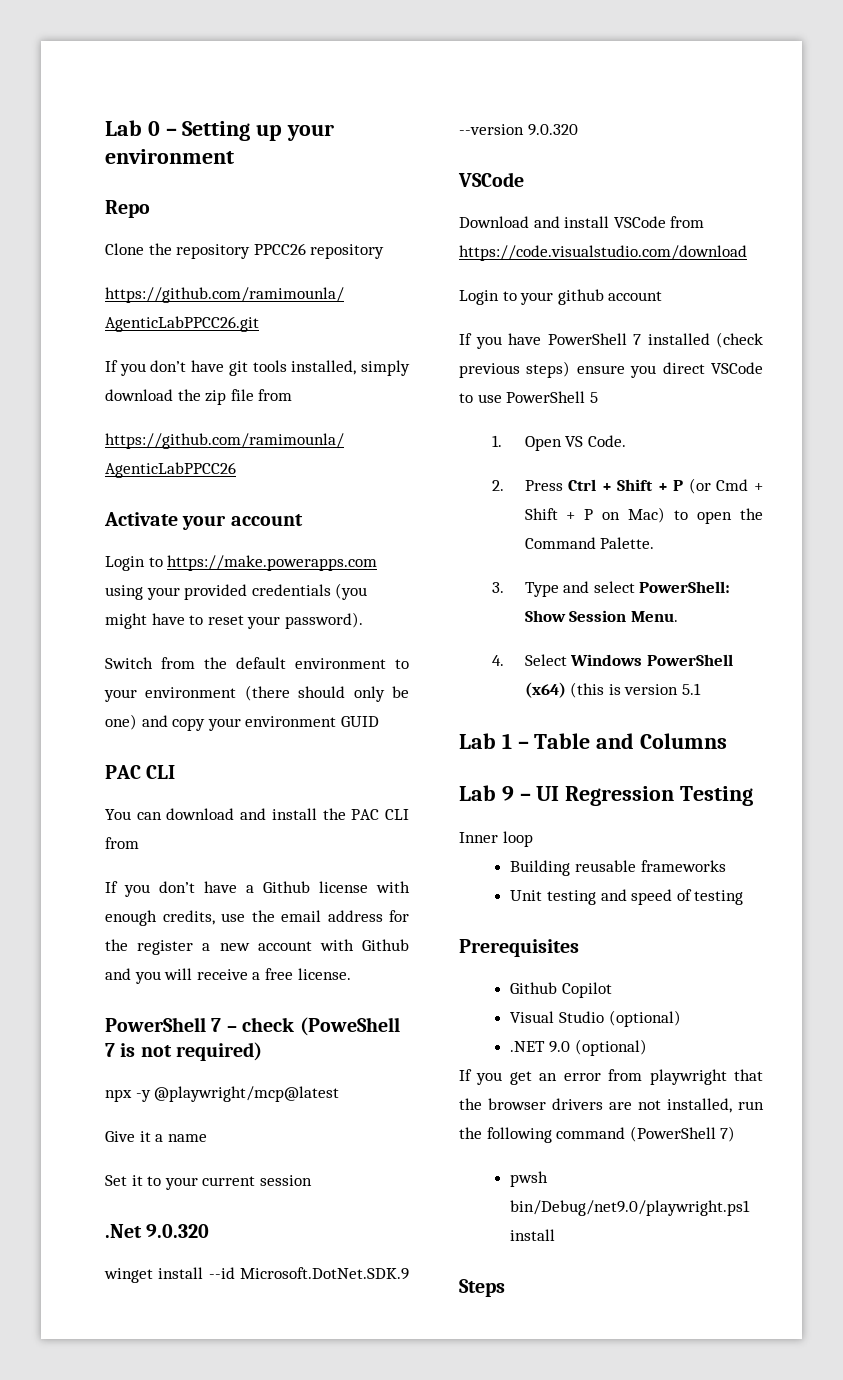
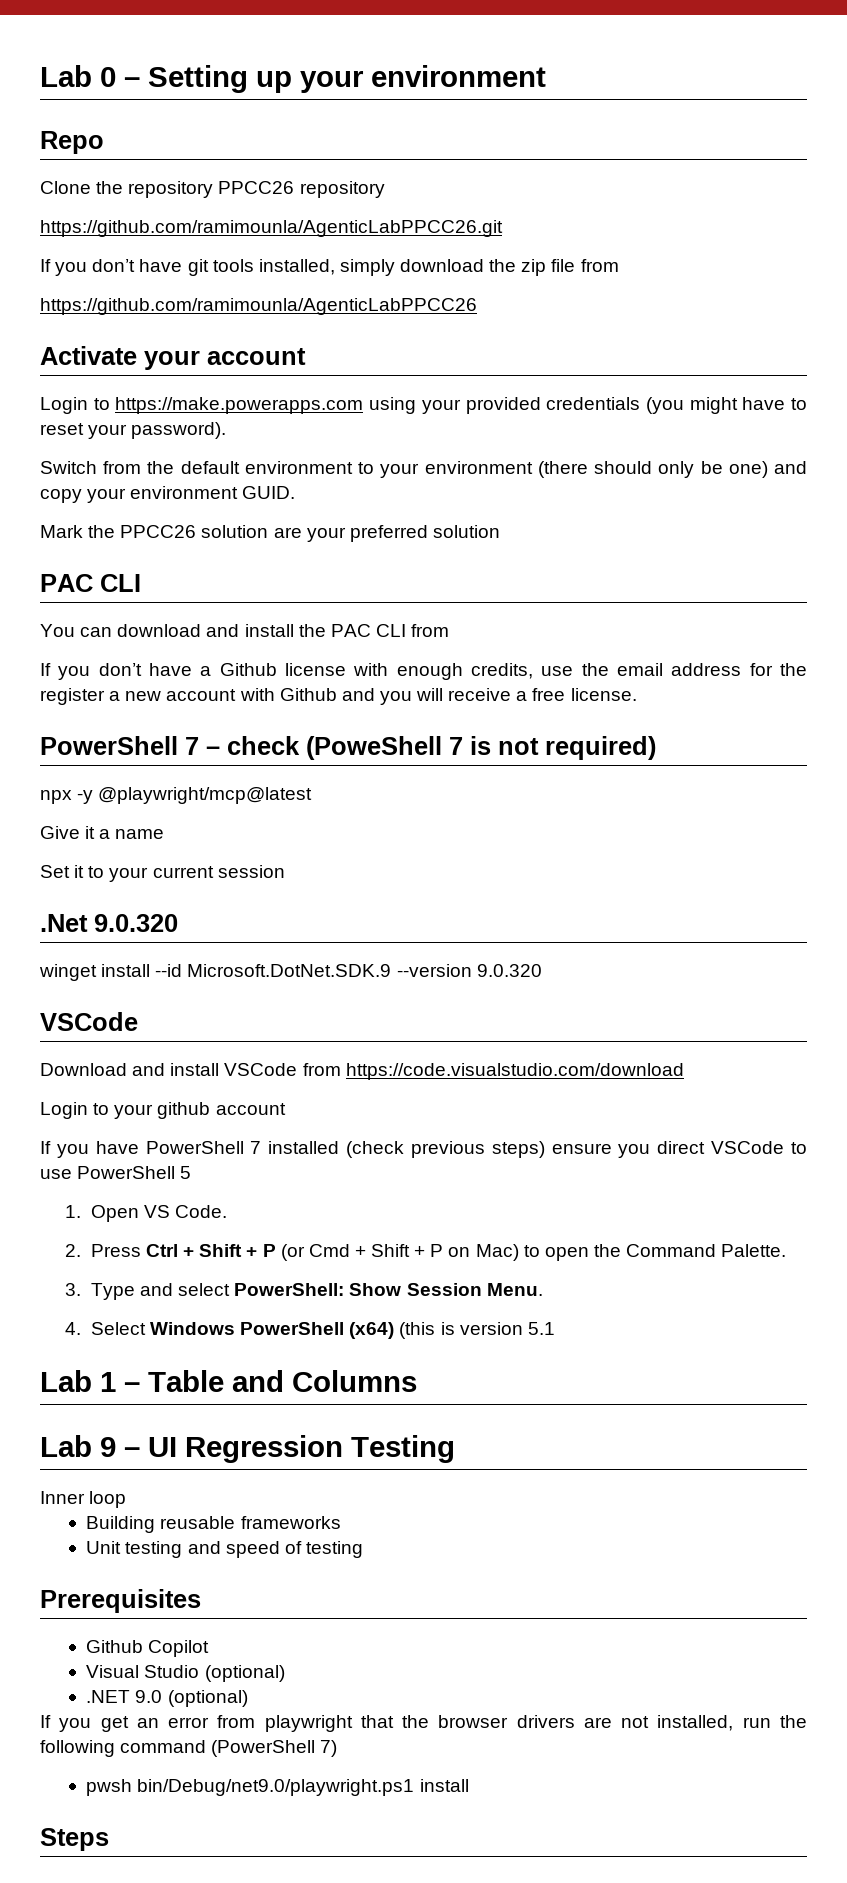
- Switch from the default environment to your environment (there should only be one) and copy your environment GUID
+ Switch from the default environment to your environment (there should only be one) and copy your environment GUID.
+ Mark the PPCC26 solution are your preferred solution

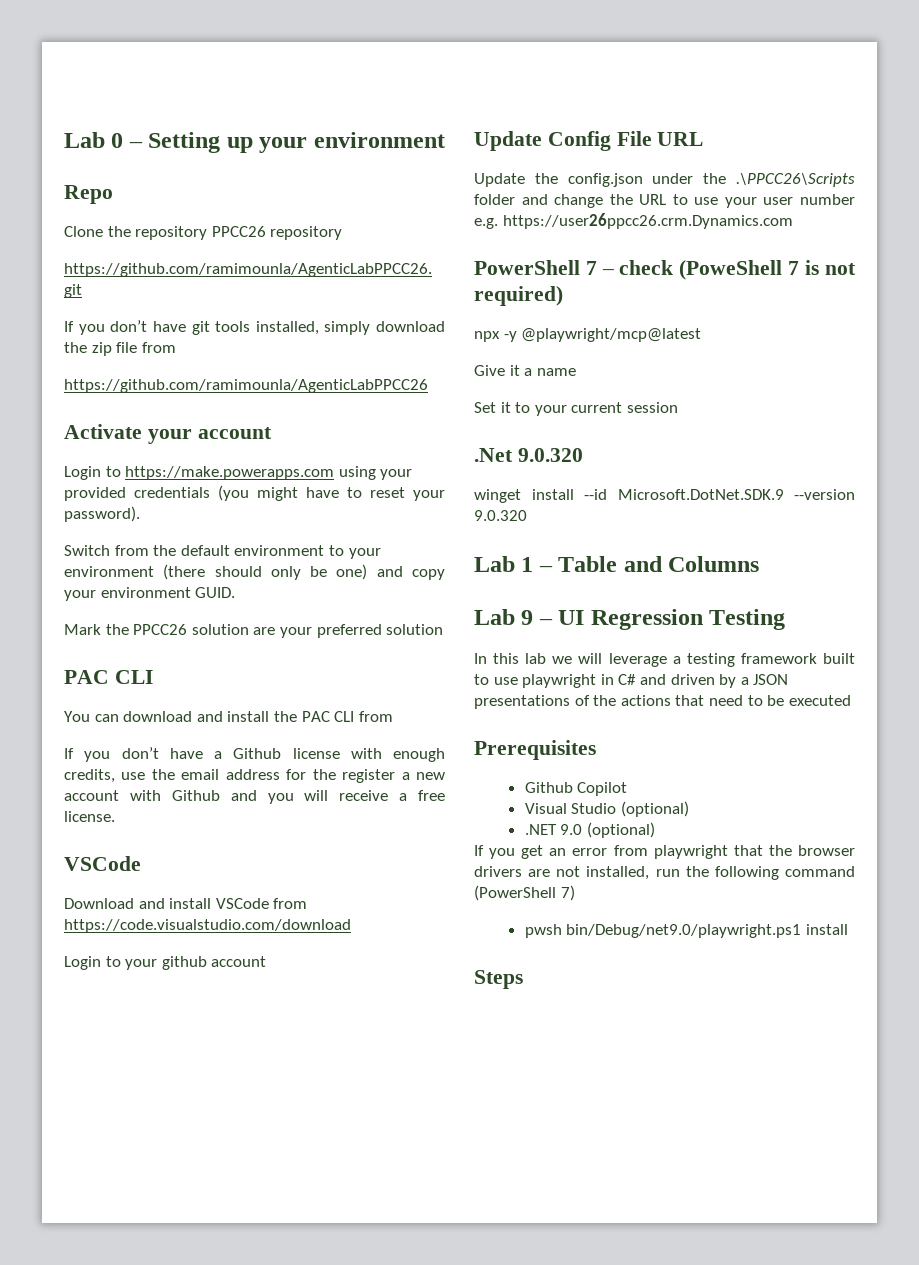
  If you don’t have a Github license with enough credits, use the email address for the register a new account with Github and you will receive a free license.
+ VSCode
+ Download and install VSCode from https://code.visualstudio.com/download
+ Login to your github account
+ Update Config File URL
+ Update the config.json under the .\PPCC26\Scripts folder and change the URL to use your user number e.g. https://user26ppcc26.crm.Dynamics.com
  winget install --id Microsoft.DotNet.SDK.9 --version 9.0.320
- VSCode
- Download and install VSCode from https://code.visualstudio.com/download
- Login to your github account
- If you have PowerShell 7 installed (check previous steps) ensure you direct VSCode to use PowerShell 5
- 1. Open VS Code.
- 2. Press Ctrl + Shift + P (or Cmd + Shift + P on Mac) to open the Command Palette.
- 3. Type and select PowerShell: Show Session Menu.
- 4. Select Windows PowerShell (x64) (this is version 5.1
- Inner loop
- Building reusable frameworks
- Unit testing and speed of testing
+ In this lab we will leverage a testing framework built to use playwright in C# and driven by a JSON presentations of the actions that need to be executed

